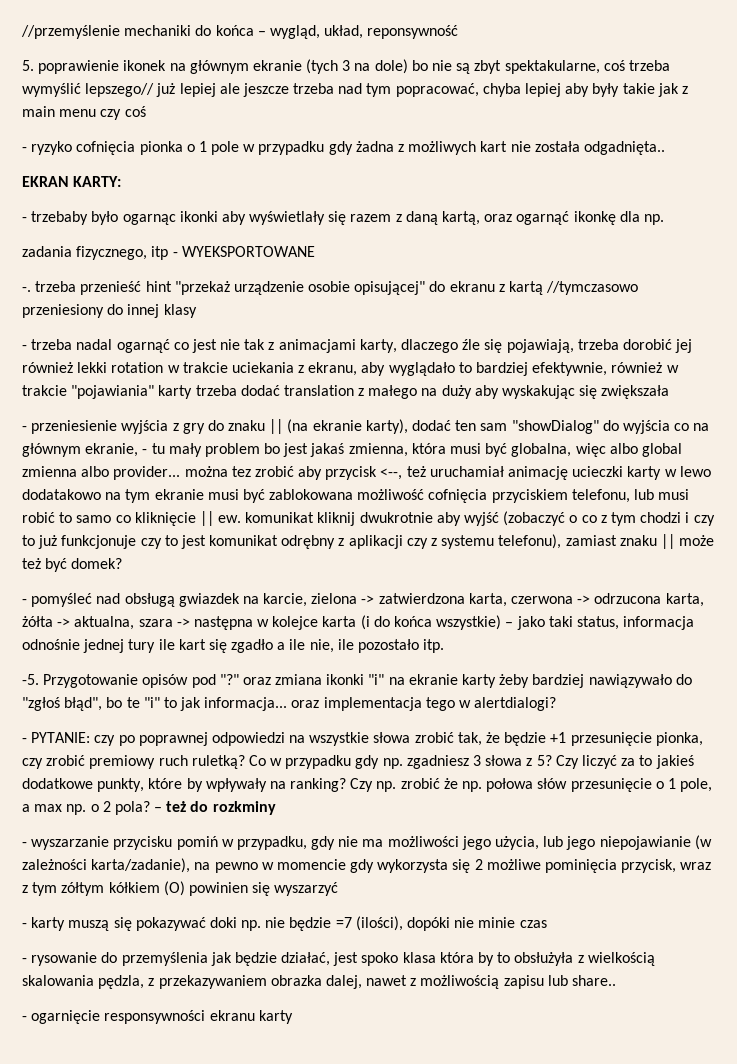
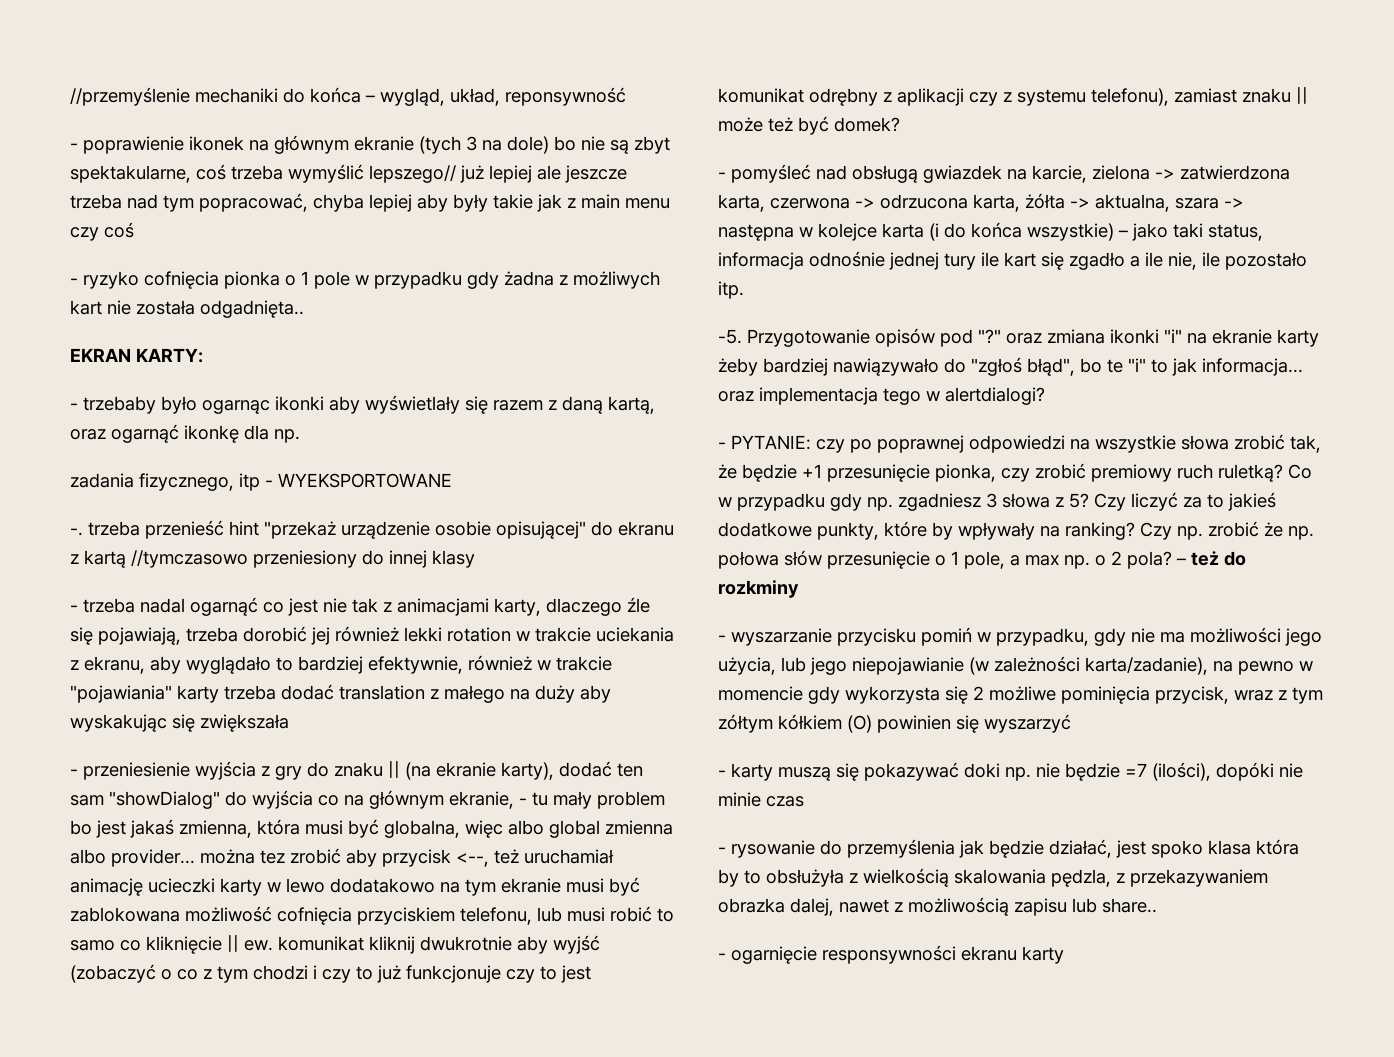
- 5. poprawienie ikonek na głównym ekranie (tych 3 na dole) bo nie są zbyt spektakularne, coś trzeba wymyślić lepszego// już lepiej ale jeszcze trzeba nad tym popracować, chyba lepiej aby były takie jak z main menu czy coś
+ - poprawienie ikonek na głównym ekranie (tych 3 na dole) bo nie są zbyt spektakularne, coś trzeba wymyślić lepszego// już lepiej ale jeszcze trzeba nad tym popracować, chyba lepiej aby były takie jak z main menu czy coś

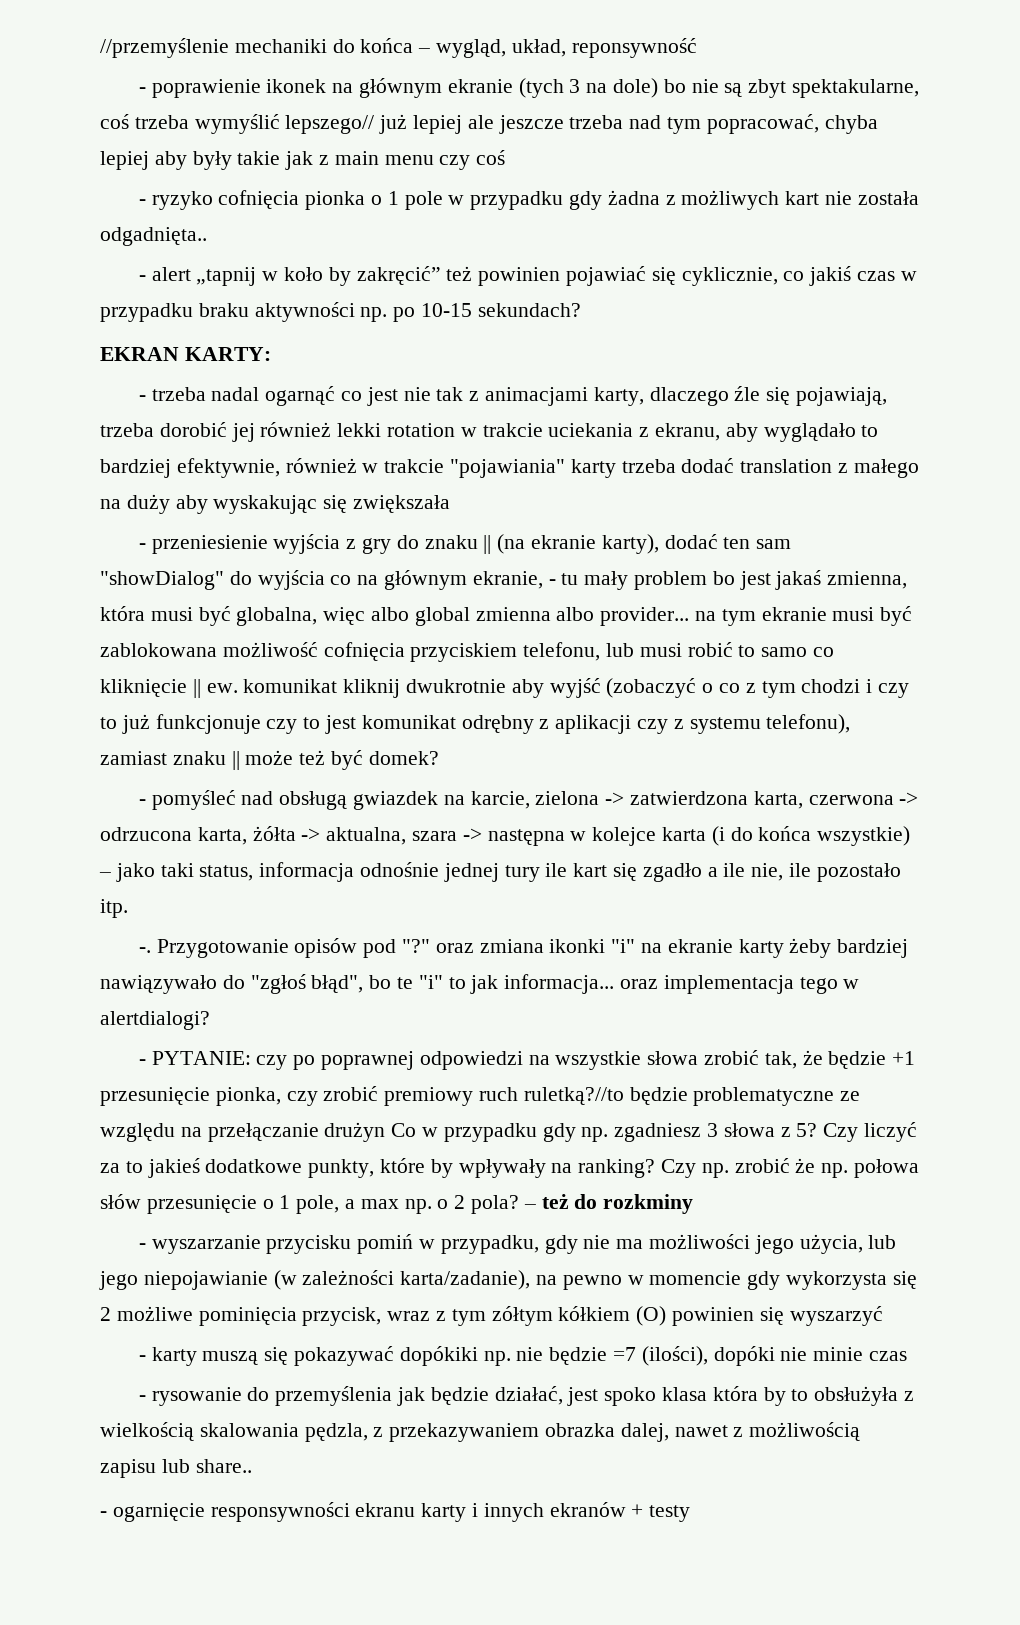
+ - alert „tapnij w koło by zakręcić” też powinien pojawiać się cyklicznie, co jakiś czas w przypadku braku aktywności np. po 10-15 sekundach?
  EKRAN KARTY:
- - trzebaby było ogarnąc ikonki aby wyświetlały się razem z daną kartą, oraz ogarnąć ikonkę dla np.
- zadania fizycznego, itp - WYEKSPORTOWANE
- -. trzeba przenieść hint "przekaż urządzenie osobie opisującej" do ekranu z kartą //tymczasowo przeniesiony do innej klasy
- - przeniesienie wyjścia z gry do znaku || (na ekranie karty), dodać ten sam "showDialog" do wyjścia co na głównym ekranie, - tu mały problem bo jest jakaś zmienna, która musi być globalna, więc albo global zmienna albo provider... można tez zrobić aby przycisk <--, też uruchamiał animację ucieczki karty w lewo dodatakowo na tym ekranie musi być zablokowana możliwość cofnięcia przyciskiem telefonu, lub musi robić to samo co kliknięcie || ew. komunikat kliknij dwukrotnie aby wyjść (zobaczyć o co z tym chodzi i czy to już funkcjonuje czy to jest komunikat odrębny z aplikacji czy z systemu telefonu), zamiast znaku || może też być domek?
+ - przeniesienie wyjścia z gry do znaku || (na ekranie karty), dodać ten sam "showDialog" do wyjścia co na głównym ekranie, - tu mały problem bo jest jakaś zmienna, która musi być globalna, więc albo global zmienna albo provider... na tym ekranie musi być zablokowana możliwość cofnięcia przyciskiem telefonu, lub musi robić to samo co kliknięcie || ew. komunikat kliknij dwukrotnie aby wyjść (zobaczyć o co z tym chodzi i czy to już funkcjonuje czy to jest komunikat odrębny z aplikacji czy z systemu telefonu), zamiast znaku || może też być domek?
- -5.
+ -.
- - PYTANIE: czy po poprawnej odpowiedzi na wszystkie słowa zrobić tak, że będzie +1 przesunięcie pionka, czy zrobić premiowy ruch ruletką? Co w przypadku gdy np. zgadniesz 3 słowa z 5?
+ - PYTANIE: czy po poprawnej odpowiedzi na wszystkie słowa zrobić tak, że będzie +1 przesunięcie pionka, czy zrobić premiowy ruch ruletką?//to będzie problematyczne ze względu na przełączanie drużyn Co w przypadku gdy np. zgadniesz 3 słowa z 5?
- - karty muszą się pokazywać doki np. nie będzie =7 (ilości), dopóki nie minie czas
+ - karty muszą się pokazywać dopókiki np. nie będzie =7 (ilości), dopóki nie minie czas
- - ogarnięcie responsywności ekranu karty
+ - ogarnięcie responsywności ekranu karty i innych ekranów + testy

